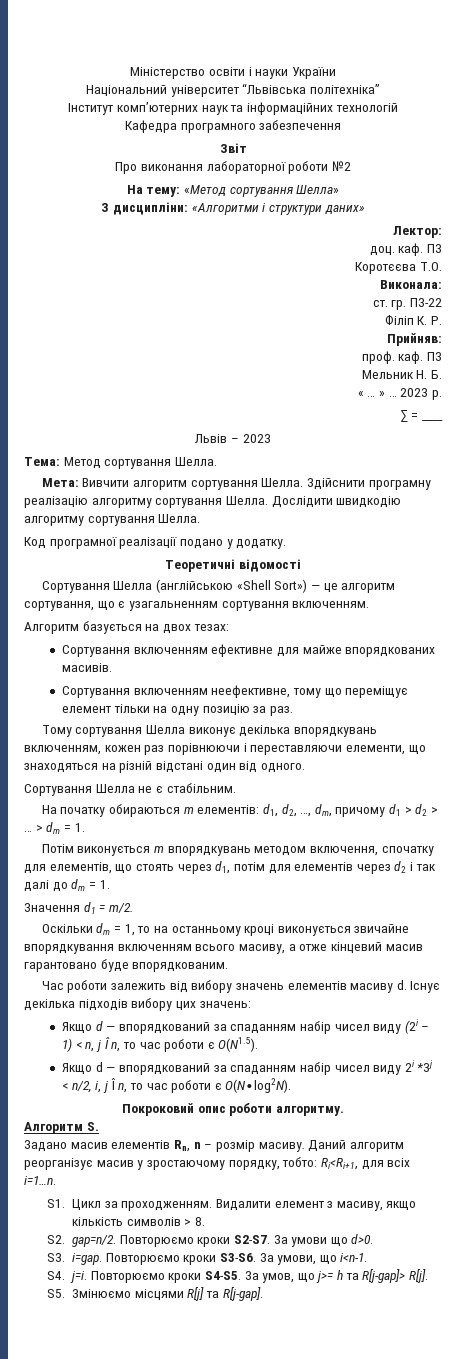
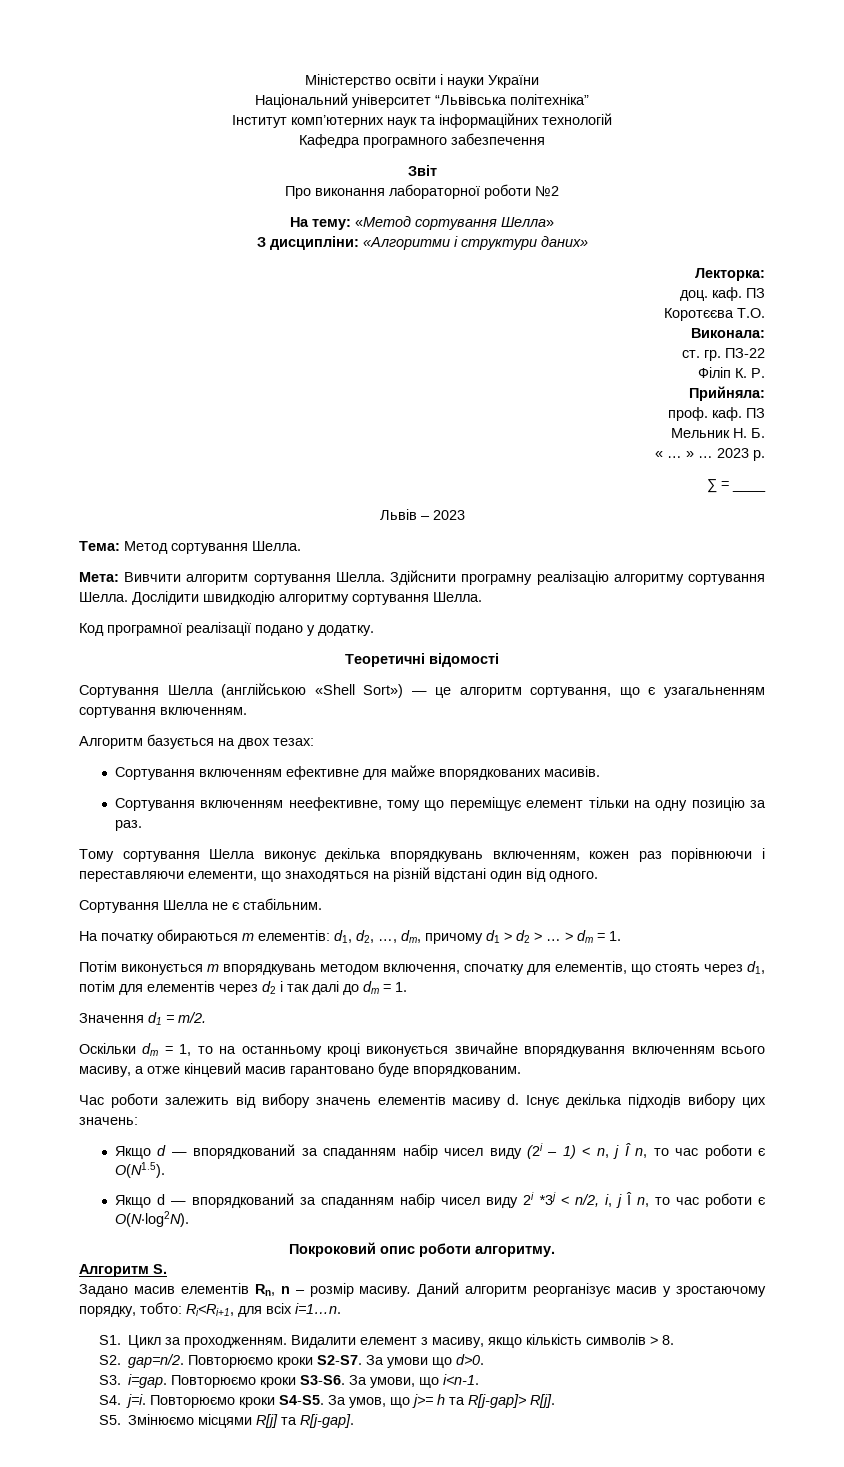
- Лектор:
+ Лекторка:
- Прийняв:
+ Прийняла:

